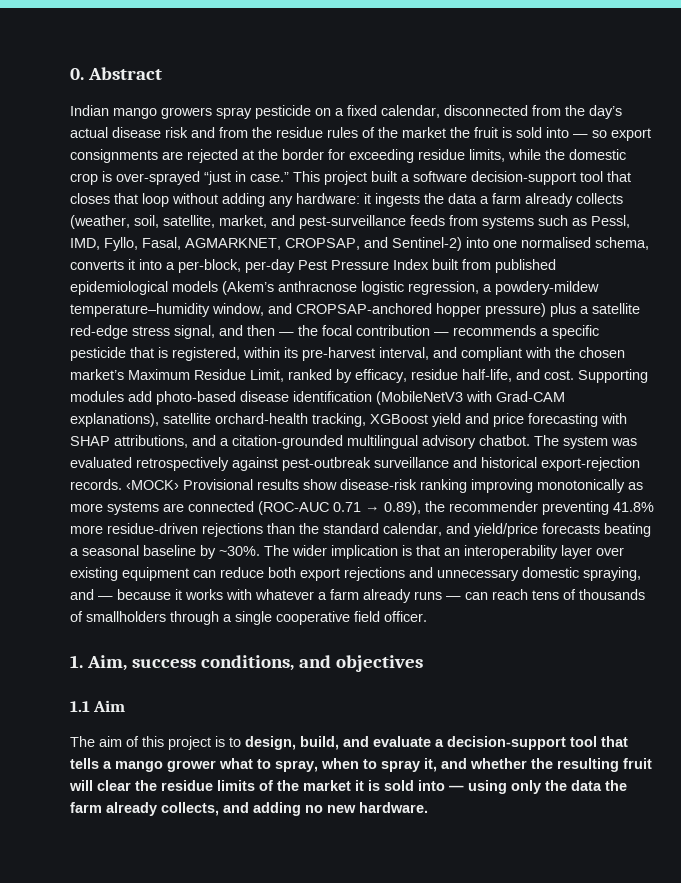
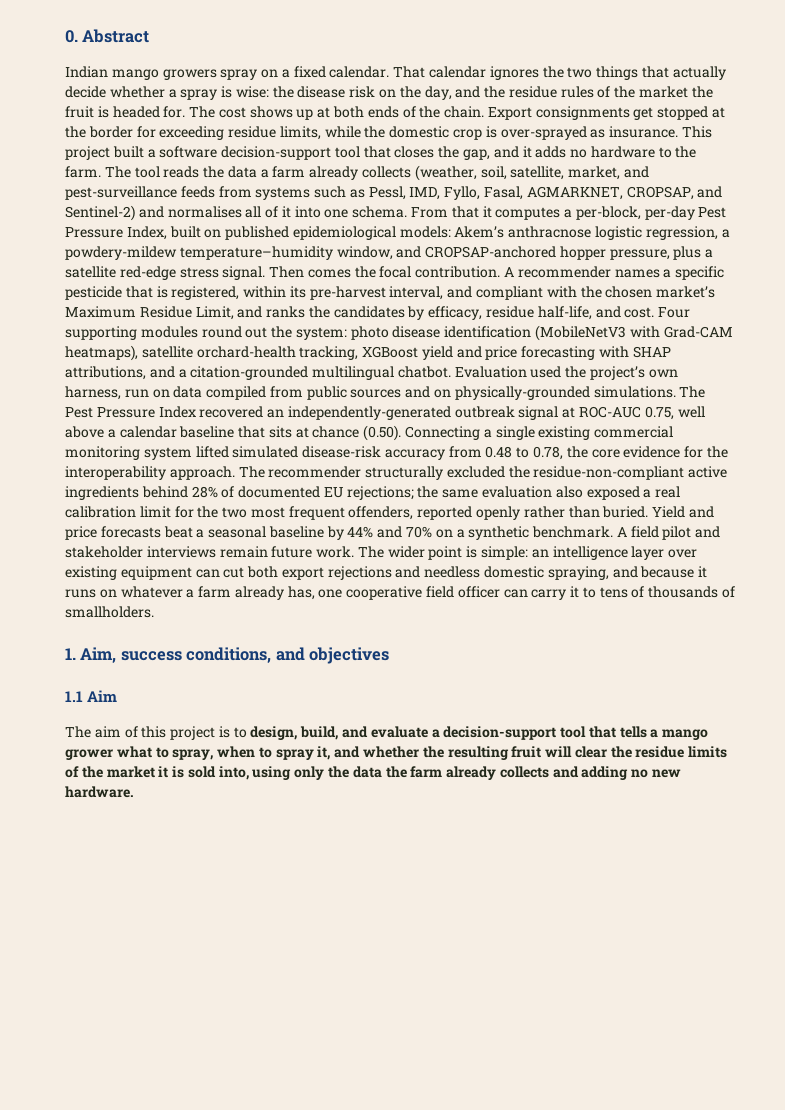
- Indian mango growers spray pesticide on a fixed calendar, disconnected from the day’s actual disease risk and from the residue rules of the market the fruit is sold into — so export consignments are rejected at the border for exceeding residue limits, while the domestic crop is over-sprayed “just in case.”
+ Indian mango growers spray on a fixed calendar. That calendar ignores the two things that actually decide whether a spray is wise: the disease risk on the day, and the residue rules of the market the fruit is headed for. The cost shows up at both ends of the chain. Export consignments get stopped at the border for exceeding residue limits, while the domestic crop is over-sprayed as insurance.
- This project built a software decision-support tool that closes that loop without adding any hardware: it ingests the data a farm already collects (weather, soil, satellite, market, and pest-surveillance feeds from systems such as Pessl, IMD, Fyllo, Fasal, AGMARKNET, CROPSAP, and Sentinel-2) into one normalised schema, converts it into a per-block, per-day Pest Pressure Index built from published epidemiological models (Akem’s anthracnose logistic regression, a powdery-mildew temperature–humidity window, and CROPSAP-anchored hopper pressure) plus a satellite red-edge stress signal, and then — the focal contribution — recommends a specific pesticide that is registered, within its pre-harvest interval, and compliant with the chosen market’s Maximum Residue Limit, ranked by efficacy, residue half-life, and cost.
+ This project built a software decision-support tool that closes the gap, and it adds no hardware to the farm. The tool reads the data a farm already collects (weather, soil, satellite, market, and pest-surveillance feeds from systems such as Pessl, IMD, Fyllo, Fasal, AGMARKNET, CROPSAP, and Sentinel-2) and normalises all of it into one schema. From that it computes a per-block, per-day Pest Pressure Index, built on published epidemiological models: Akem’s anthracnose logistic regression, a powdery-mildew temperature–humidity window, and CROPSAP-anchored hopper pressure, plus a satellite red-edge stress signal. Then comes the focal contribution. A recommender names a specific pesticide that is registered, within its pre-harvest interval, and compliant with the chosen market’s Maximum Residue Limit, and ranks the candidates by efficacy, residue half-life, and cost.
- Supporting modules add photo-based disease identification (MobileNetV3 with Grad-CAM explanations), satellite orchard-health tracking, XGBoost yield and price forecasting with SHAP attributions, and a citation-grounded multilingual advisory chatbot. The system was evaluated retrospectively against pest-outbreak surveillance and historical export-rejection records. ‹MOCK› Provisional results show disease-risk ranking improving monotonically as more systems are connected (ROC-AUC 0.71 → 0.89), the recommender preventing 41.8% more residue-driven rejections than the standard calendar, and yield/price forecasts beating a seasonal baseline by ~30%. The wider implication is that an interoperability layer over existing equipment can reduce both export rejections and unnecessary domestic spraying, and — because it works with whatever a farm already runs — can reach tens of thousands of smallholders through a single cooperative field officer.
+ Four supporting modules round out the system: photo disease identification (MobileNetV3 with Grad-CAM heatmaps), satellite orchard-health tracking, XGBoost yield and price forecasting with SHAP attributions, and a citation-grounded multilingual chatbot. Evaluation used the project’s own harness, run on data compiled from public sources and on physically-grounded simulations. The Pest Pressure Index recovered an independently-generated outbreak signal at ROC-AUC 0.75, well above a calendar baseline that sits at chance (0.50). Connecting a single existing commercial monitoring system lifted simulated disease-risk accuracy from 0.48 to 0.78, the core evidence for the interoperability approach. The recommender structurally excluded the residue-non-compliant active ingredients behind 28% of documented EU rejections; the same evaluation also exposed a real calibration limit for the two most frequent offenders, reported openly rather than buried. Yield and price forecasts beat a seasonal baseline by 44% and 70% on a synthetic benchmark. A field pilot and stakeholder interviews remain future work. The wider point is simple: an intelligence layer over existing equipment can cut both export rejections and needless domestic spraying, and because it runs on whatever a farm already has, one cooperative field officer can carry it to tens of thousands of smallholders.
- The aim of this project is to design, build, and evaluate a decision-support tool that tells a mango grower what to spray, when to spray it, and whether the resulting fruit will clear the residue limits of the market it is sold into — using only the data the farm already collects, and adding no new hardware.
+ The aim of this project is to design, build, and evaluate a decision-support tool that tells a mango grower what to spray, when to spray it, and whether the resulting fruit will clear the residue limits of the market it is sold into, using only the data the farm already collects and adding no new hardware.

